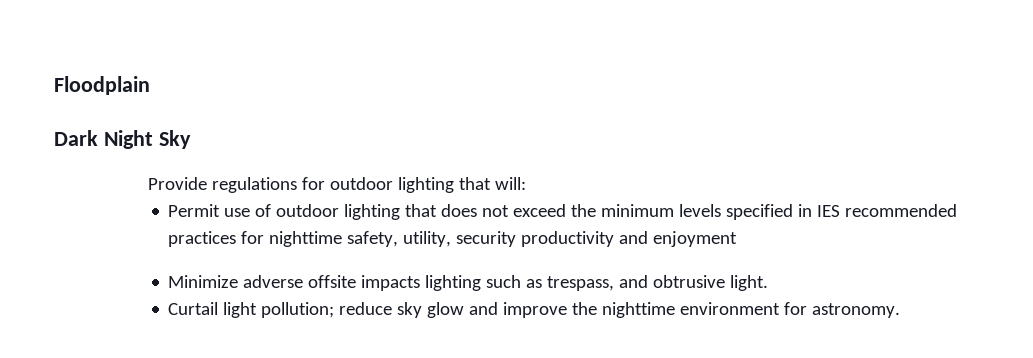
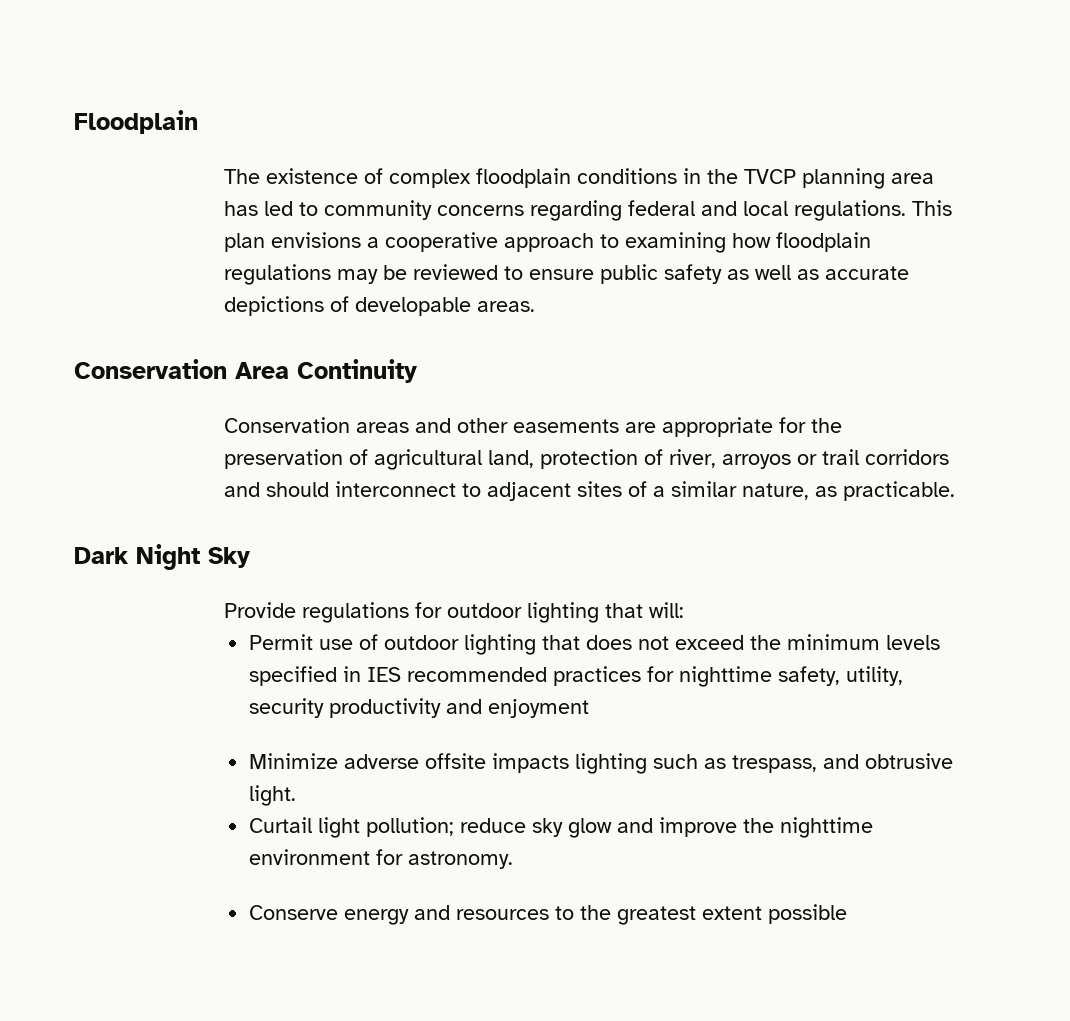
+ The existence of complex floodplain conditions in the TVCP planning area has led to community concerns regarding federal and local regulations. This plan envisions a cooperative approach to examining how floodplain regulations may be reviewed to ensure public safety as well as accurate depictions of developable areas.
+ Conservation Area Continuity
+ Conservation areas and other easements are appropriate for the preservation of agricultural land, protection of river, arroyos or trail corridors and should interconnect to adjacent sites of a similar nature, as practicable.
+ Conserve energy and resources to the greatest extent possible

